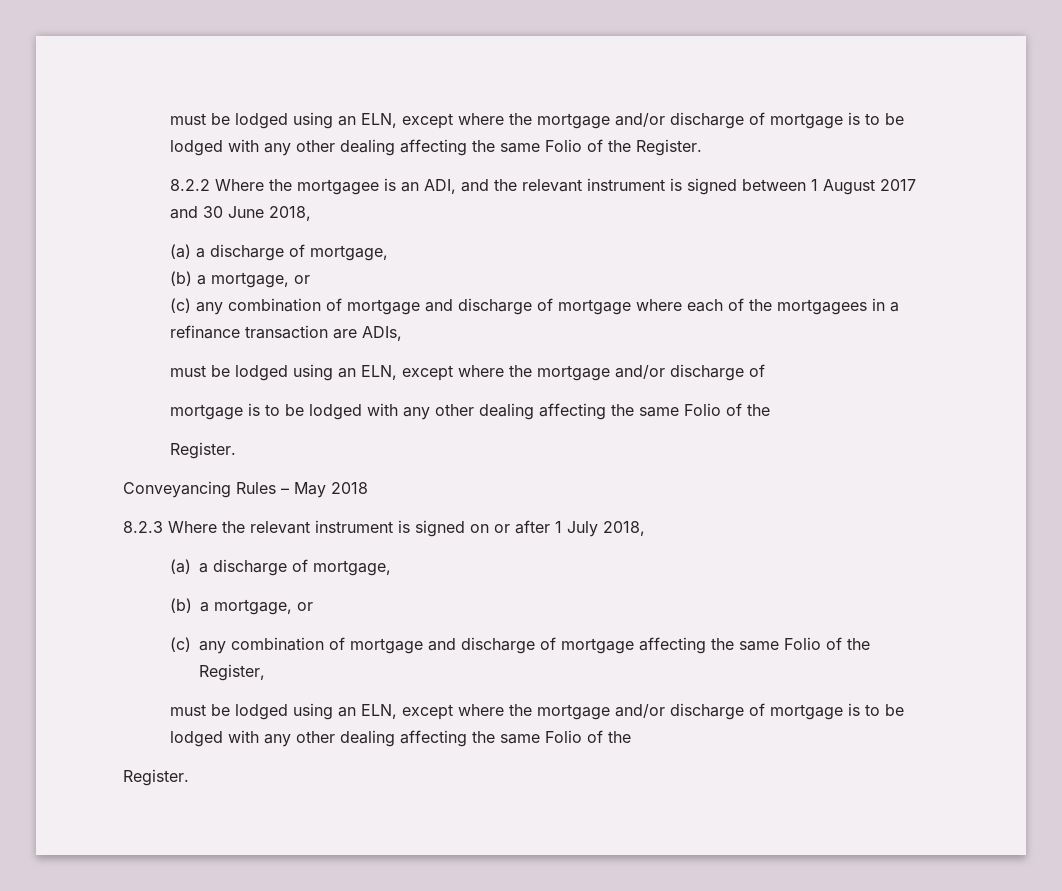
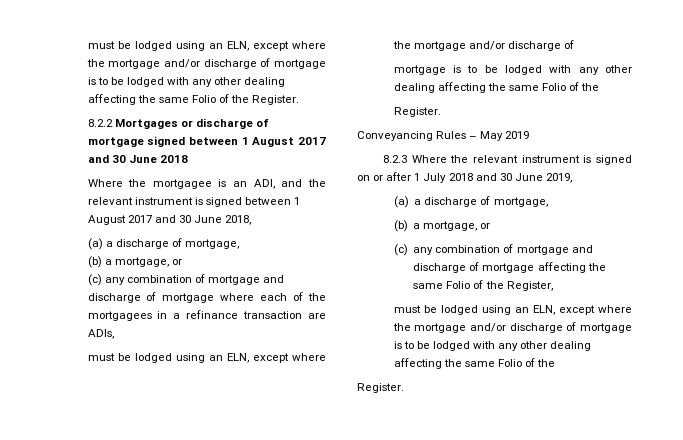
- 8.2.2 Where the mortgagee is an ADI, and the relevant instrument is signed between 1 August 2017 and 30 June 2018,
+ 8.2.2 Mortgages or discharge of mortgage signed between 1 August 2017 and 30 June 2018
+ Where the mortgagee is an ADI, and the relevant instrument is signed between 1 August 2017 and 30 June 2018,
- Conveyancing Rules – May 2018
+ Conveyancing Rules – May 2019
- 8.2.3 Where the relevant instrument is signed on or after 1 July 2018,
+ 8.2.3 Where the relevant instrument is signed on or after 1 July 2018 and 30 June 2019,

